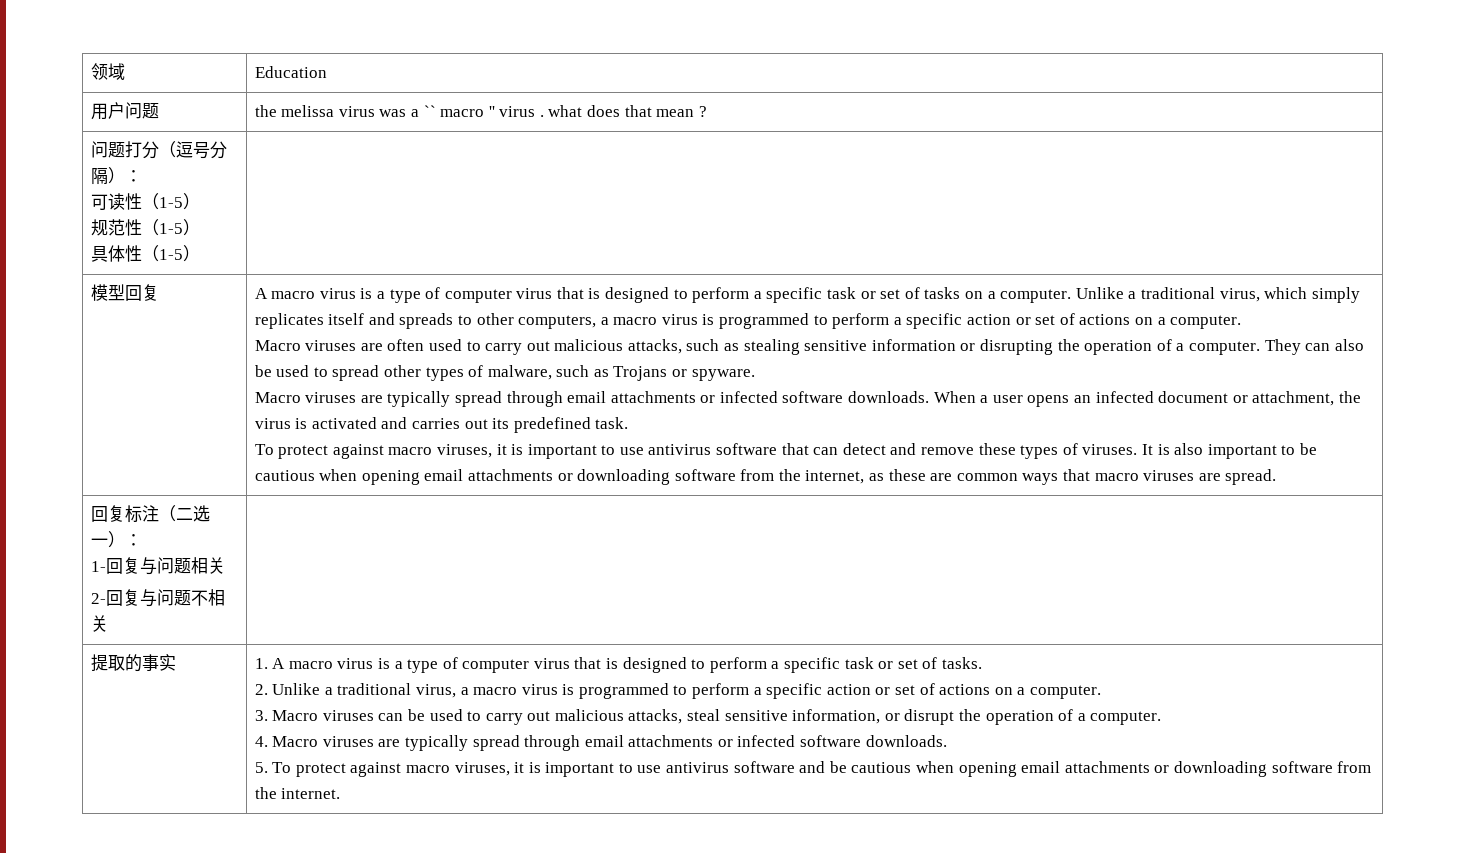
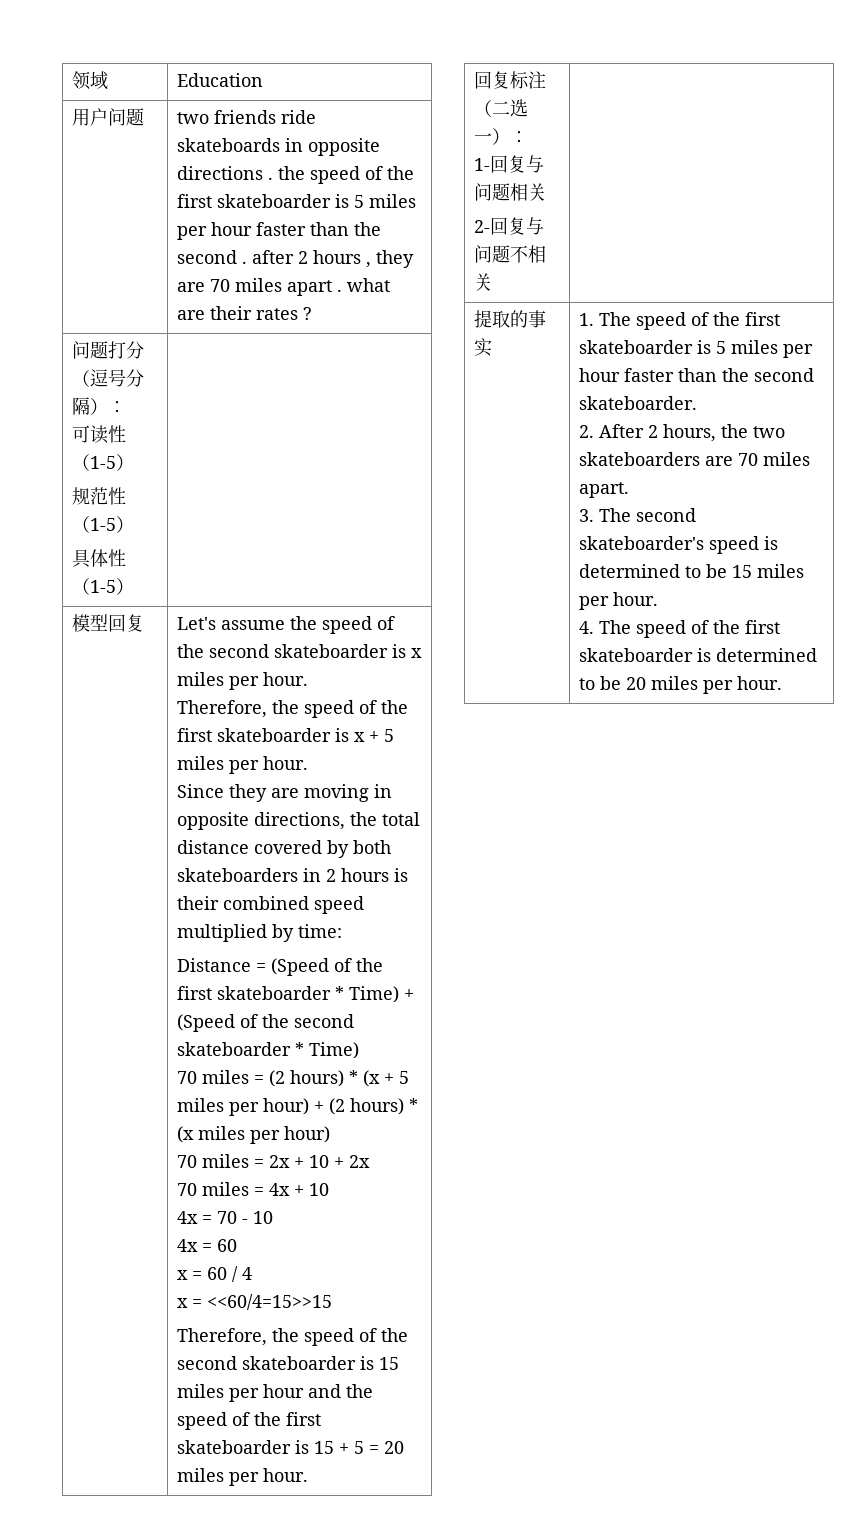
- the melissa virus was a `` macro '' virus . what does that mean ?
+ two friends ride skateboards in opposite directions . the speed of the first skateboarder is 5 miles per hour faster than the second . after 2 hours , they are 70 miles apart . what are their rates ?
- A macro virus is a type of computer virus that is designed to perform a specific task or set of tasks on a computer. Unlike a traditional virus, which simply replicates itself and spreads to other computers, a macro virus is programmed to perform a specific action or set of actions on a computer.
- Macro viruses are often used to carry out malicious attacks, such as stealing sensitive information or disrupting the operation of a computer. They can also be used to spread other types of malware, such as Trojans or spyware.
- Macro viruses are typically spread through email attachments or infected software downloads. When a user opens an infected document or attachment, the virus is activated and carries out its predefined task.
- To protect against macro viruses, it is important to use antivirus software that can detect and remove these types of viruses. It is also important to be cautious when opening email attachments or downloading software from the internet, as these are common ways that macro viruses are spread.
+ Let's assume the speed of the second skateboarder is x miles per hour.
+ Therefore, the speed of the first skateboarder is x + 5 miles per hour.
+ Since they are moving in opposite directions, the total distance covered by both skateboarders in 2 hours is their combined speed multiplied by time:
+ Distance = (Speed of the first skateboarder * Time) + (Speed of the second skateboarder * Time)
+ 70 miles = (2 hours) * (x + 5 miles per hour) + (2 hours) * (x miles per hour)
+ 70 miles = 2x + 10 + 2x
+ 70 miles = 4x + 10
+ 4x = 70 - 10
+ 4x = 60
+ x = 60 / 4
+ x = <<60/4=15>>15
+ Therefore, the speed of the second skateboarder is 15 miles per hour and the speed of the first skateboarder is 15 + 5 = 20 miles per hour.
- 1. A macro virus is a type of computer virus that is designed to perform a specific task or set of tasks.
- 2. Unlike a traditional virus, a macro virus is programmed to perform a specific action or set of actions on a computer.
- 3. Macro viruses can be used to carry out malicious attacks, steal sensitive information, or disrupt the operation of a computer.
- 4. Macro viruses are typically spread through email attachments or infected software downloads.
- 5. To protect against macro viruses, it is important to use antivirus software and be cautious when opening email attachments or downloading software from the internet.
+ 1. The speed of the first skateboarder is 5 miles per hour faster than the second skateboarder.
+ 2. After 2 hours, the two skateboarders are 70 miles apart.
+ 3. The second skateboarder's speed is determined to be 15 miles per hour.
+ 4. The speed of the first skateboarder is determined to be 20 miles per hour.

